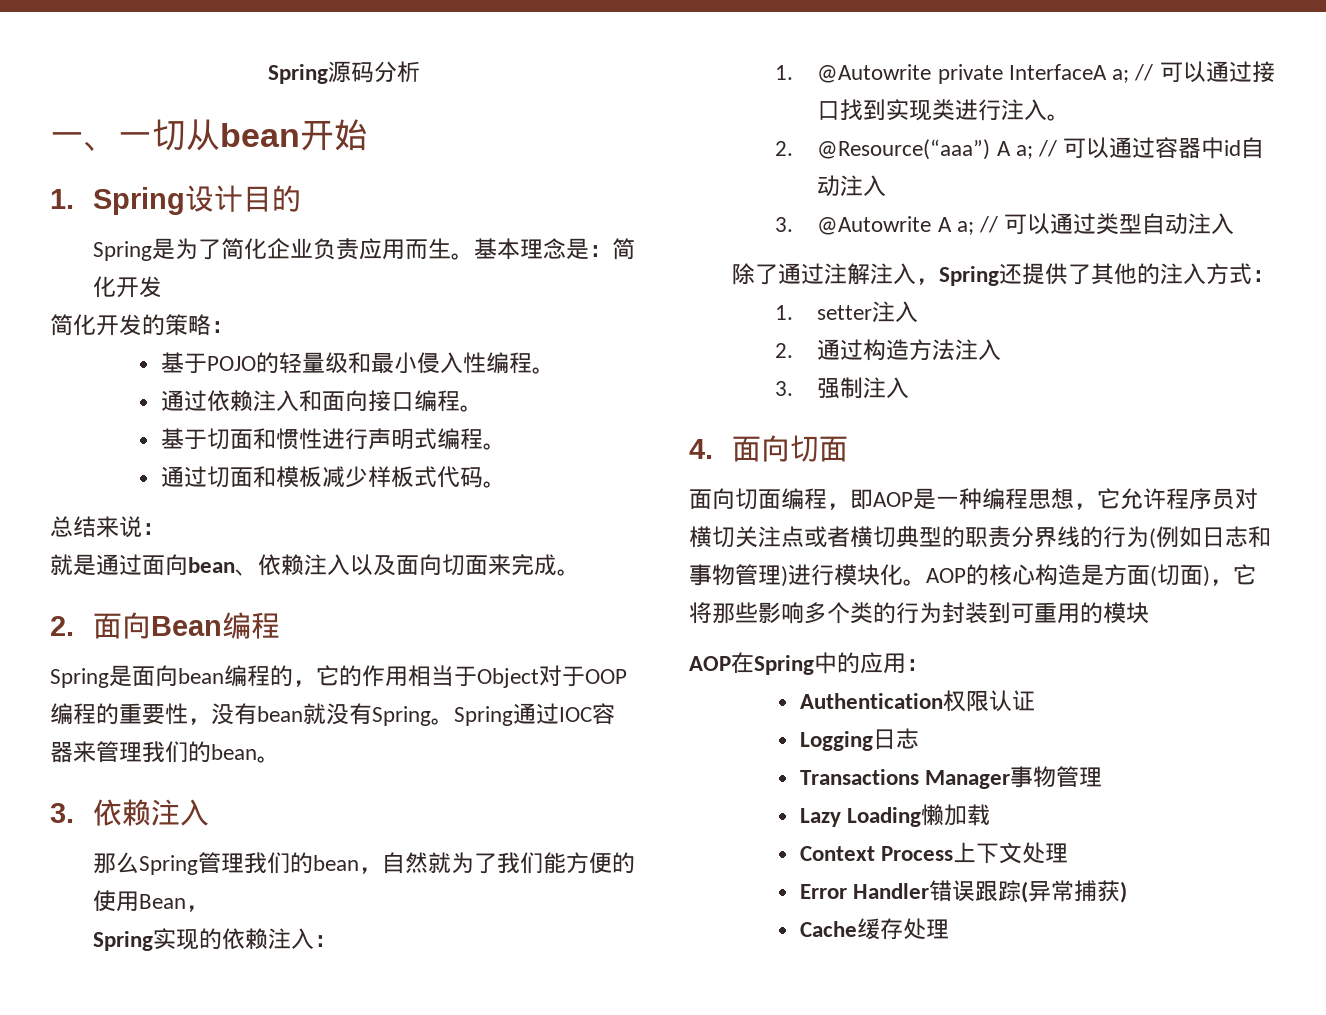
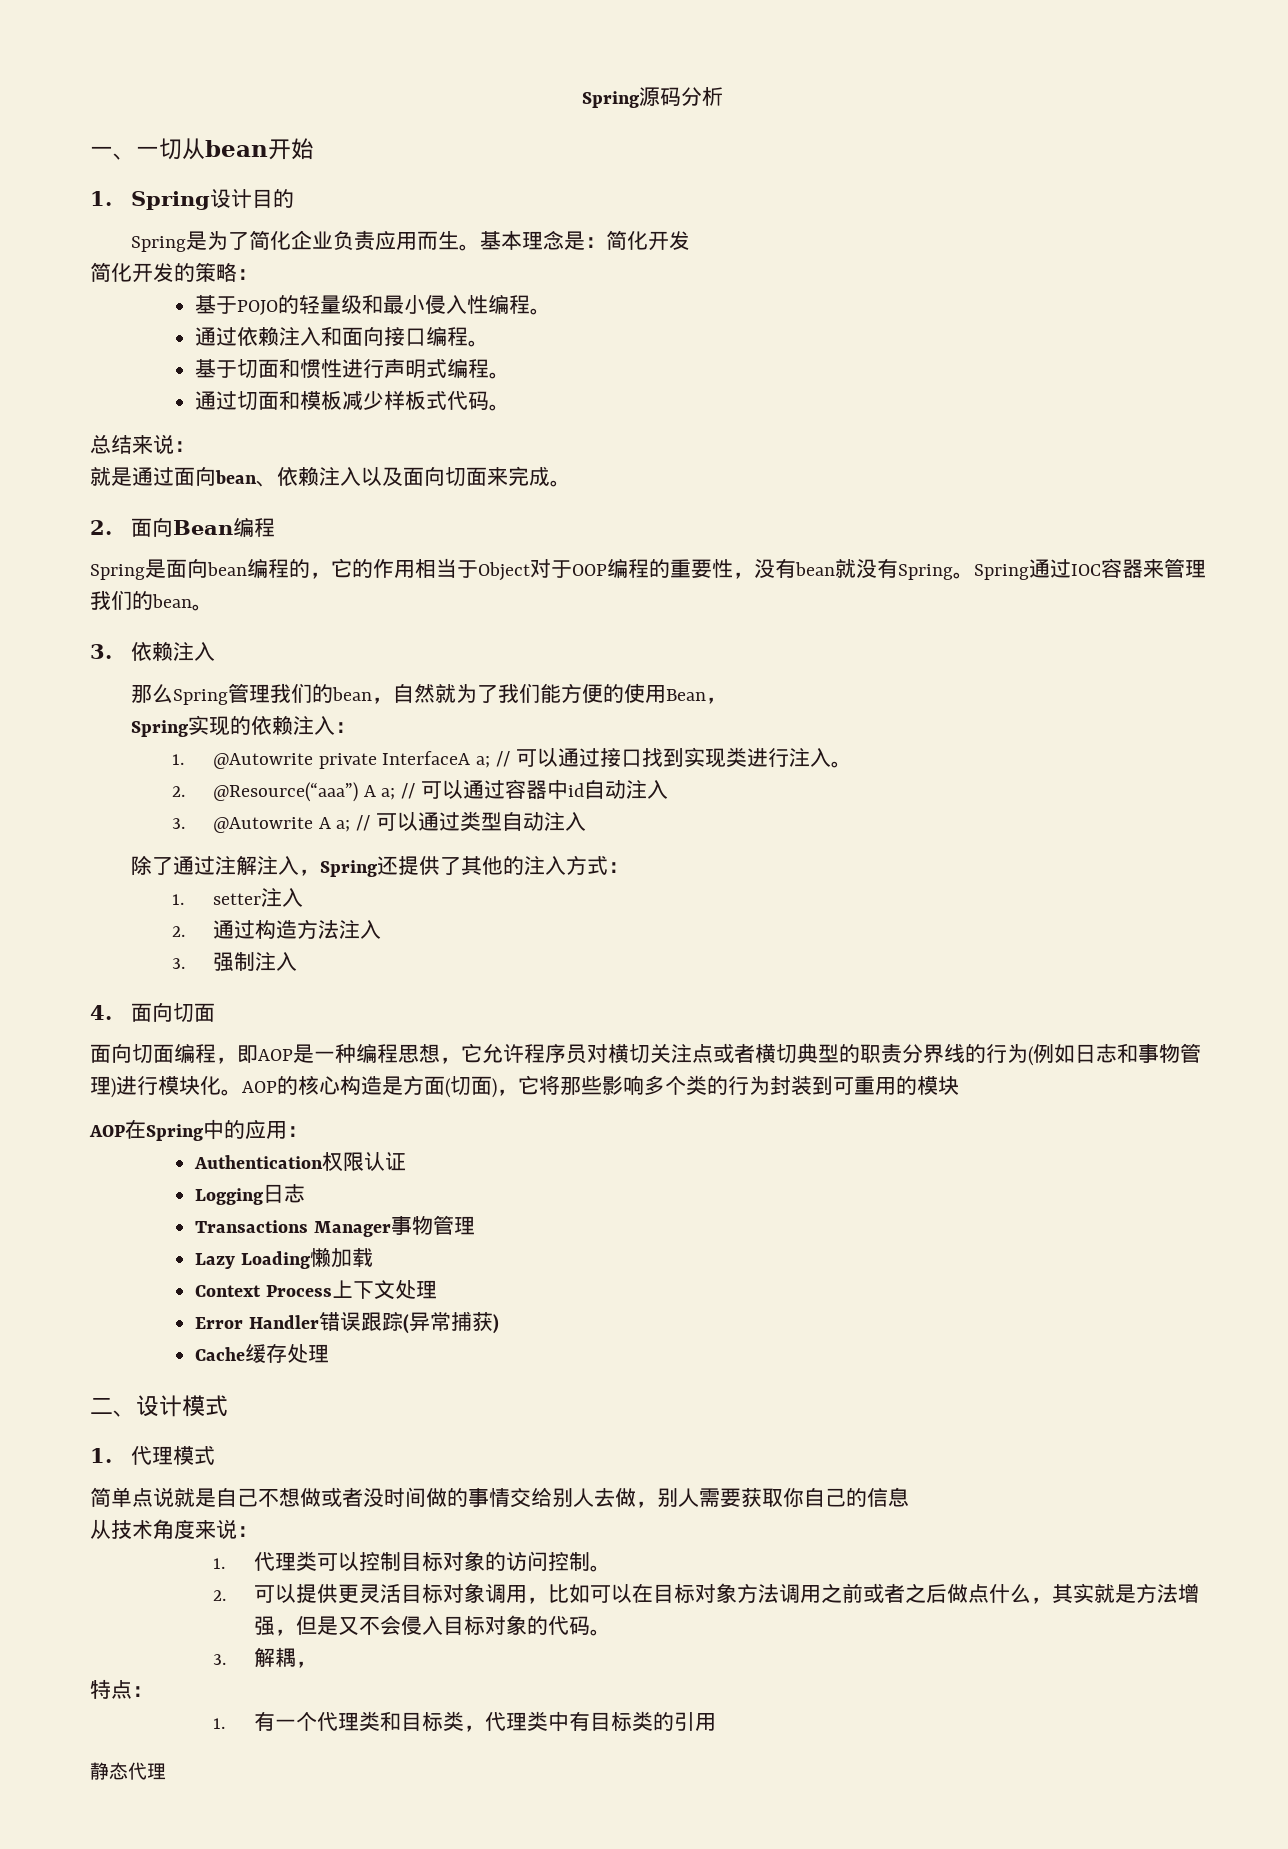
+ 二、设计模式
+ 1.代理模式
+ 简单点说就是自己不想做或者没时间做的事情交给别人去做，别人需要获取你自己的信息
+ 从技术角度来说：
+ 1.代理类可以控制目标对象的访问控制。
+ 2.可以提供更灵活目标对象调用，比如可以在目标对象方法调用之前或者之后做点什么，其实就是方法增强，但是又不会侵入目标对象的代码。
+ 3.解耦，
+ 特点：
+ 1.有一个代理类和目标类，代理类中有目标类的引用
+ 静态代理

